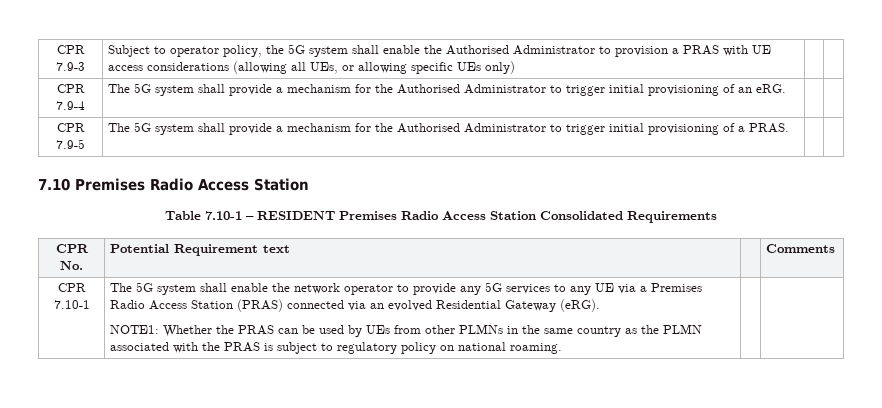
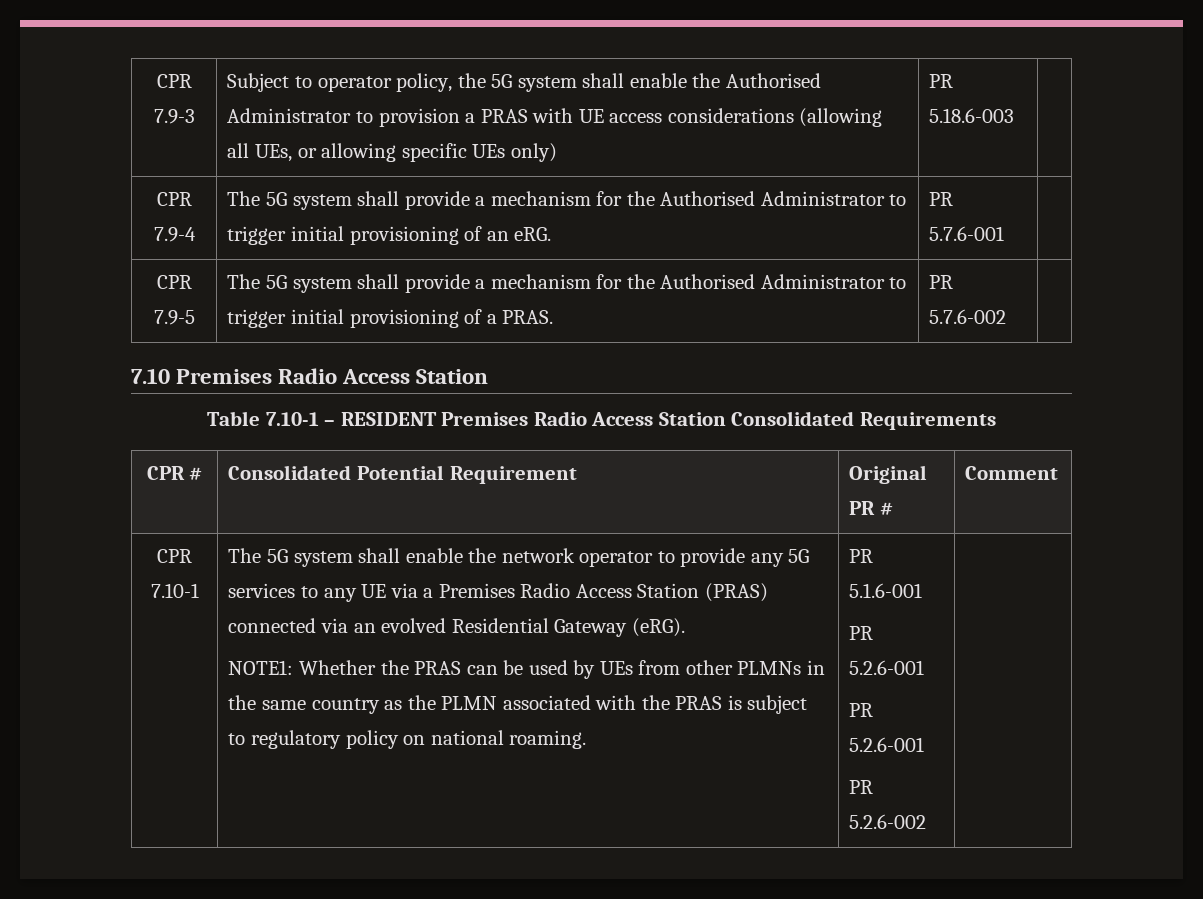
- CPR 7.9-3 | Subject to operator policy, the 5G system shall enable the Authorised Administrator to provision a PRAS with UE access considerations (allowing all UEs, or allowing specific UEs only) | |
+ CPR 7.9-3 | Subject to operator policy, the 5G system shall enable the Authorised Administrator to provision a PRAS with UE access considerations (allowing all UEs, or allowing specific UEs only) | PR 5.18.6-003 |
- CPR 7.9-4 | The 5G system shall provide a mechanism for the Authorised Administrator to trigger initial provisioning of an eRG. | |
+ CPR 7.9-4 | The 5G system shall provide a mechanism for the Authorised Administrator to trigger initial provisioning of an eRG. | PR 5.7.6-001 |
- CPR 7.9-5 | The 5G system shall provide a mechanism for the Authorised Administrator to trigger initial provisioning of a PRAS. | |
+ CPR 7.9-5 | The 5G system shall provide a mechanism for the Authorised Administrator to trigger initial provisioning of a PRAS. | PR 5.7.6-002 |
- CPR No. | Potential Requirement text | | Comments
+ CPR # | Consolidated Potential Requirement | Original PR # | Comment
+ PR 5.1.6-001
+ PR 5.2.6-001
+ PR 5.2.6-001
+ PR 5.2.6-002

